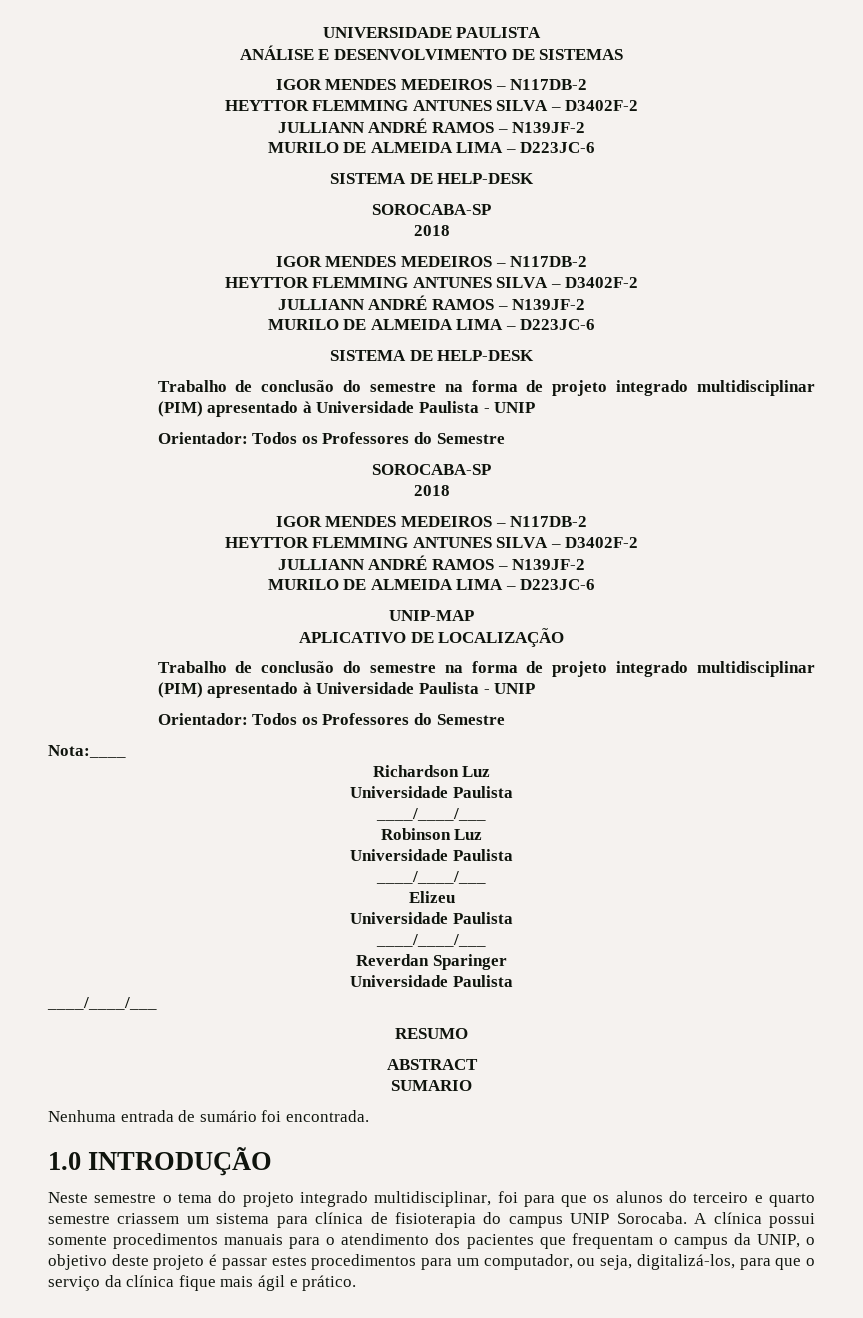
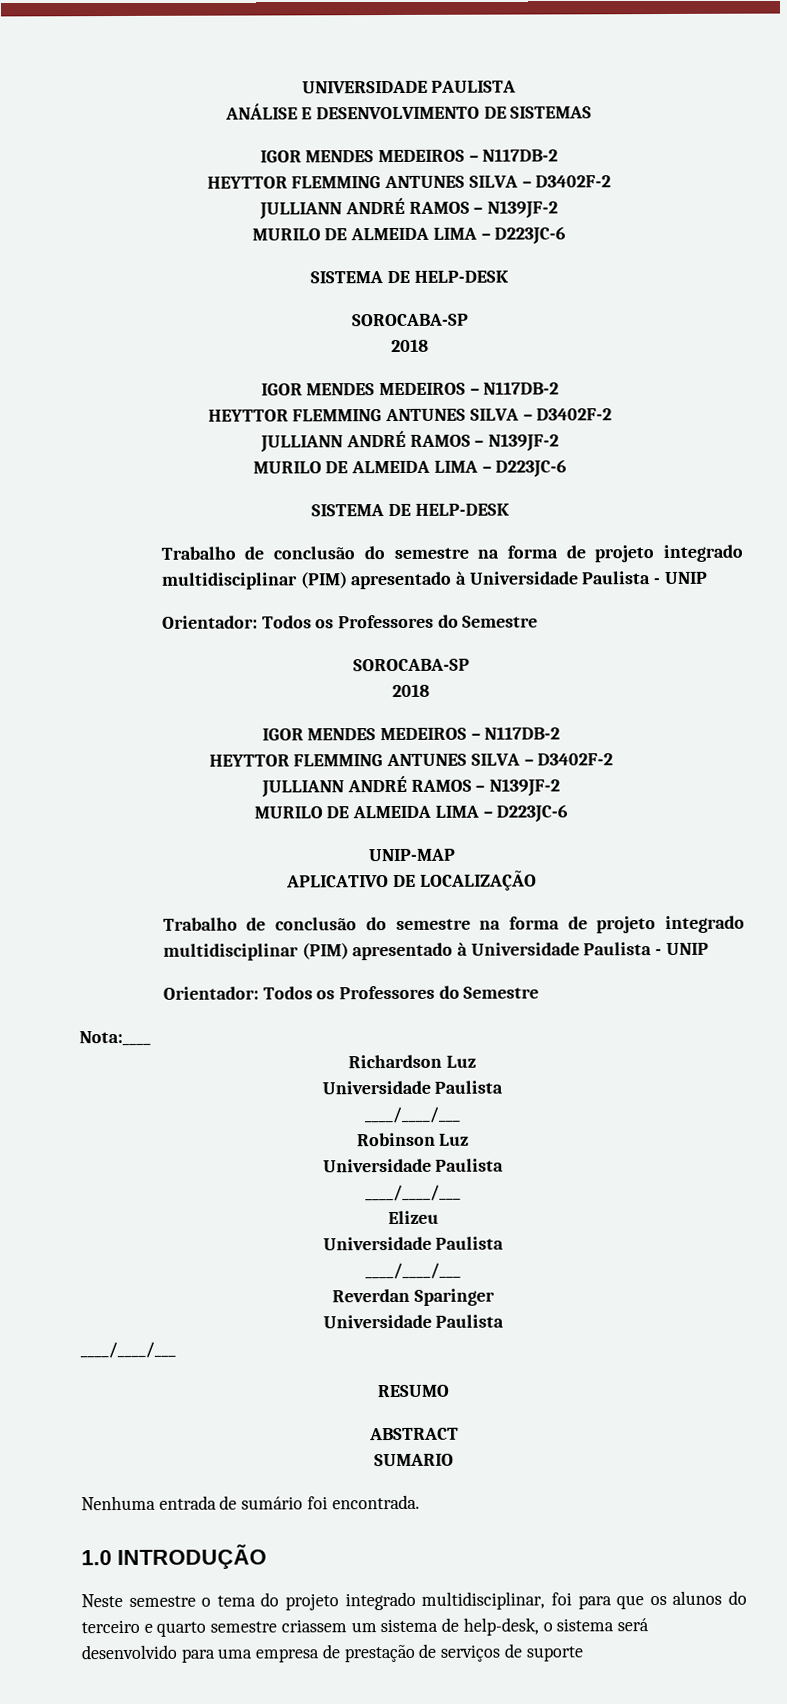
- Neste semestre o tema do projeto integrado multidisciplinar, foi para que os alunos do terceiro e quarto semestre criassem um sistema para clínica de fisioterapia do campus UNIP Sorocaba. A clínica possui somente procedimentos manuais para o atendimento dos pacientes que frequentam o campus da UNIP, o objetivo deste projeto é passar estes procedimentos para um computador, ou seja, digitalizá-los, para que o serviço da clínica fique mais ágil e prático.
+ Neste semestre o tema do projeto integrado multidisciplinar, foi para que os alunos do terceiro e quarto semestre criassem um sistema de help-desk, o sistema será desenvolvido para uma empresa de prestação de serviços de suporte

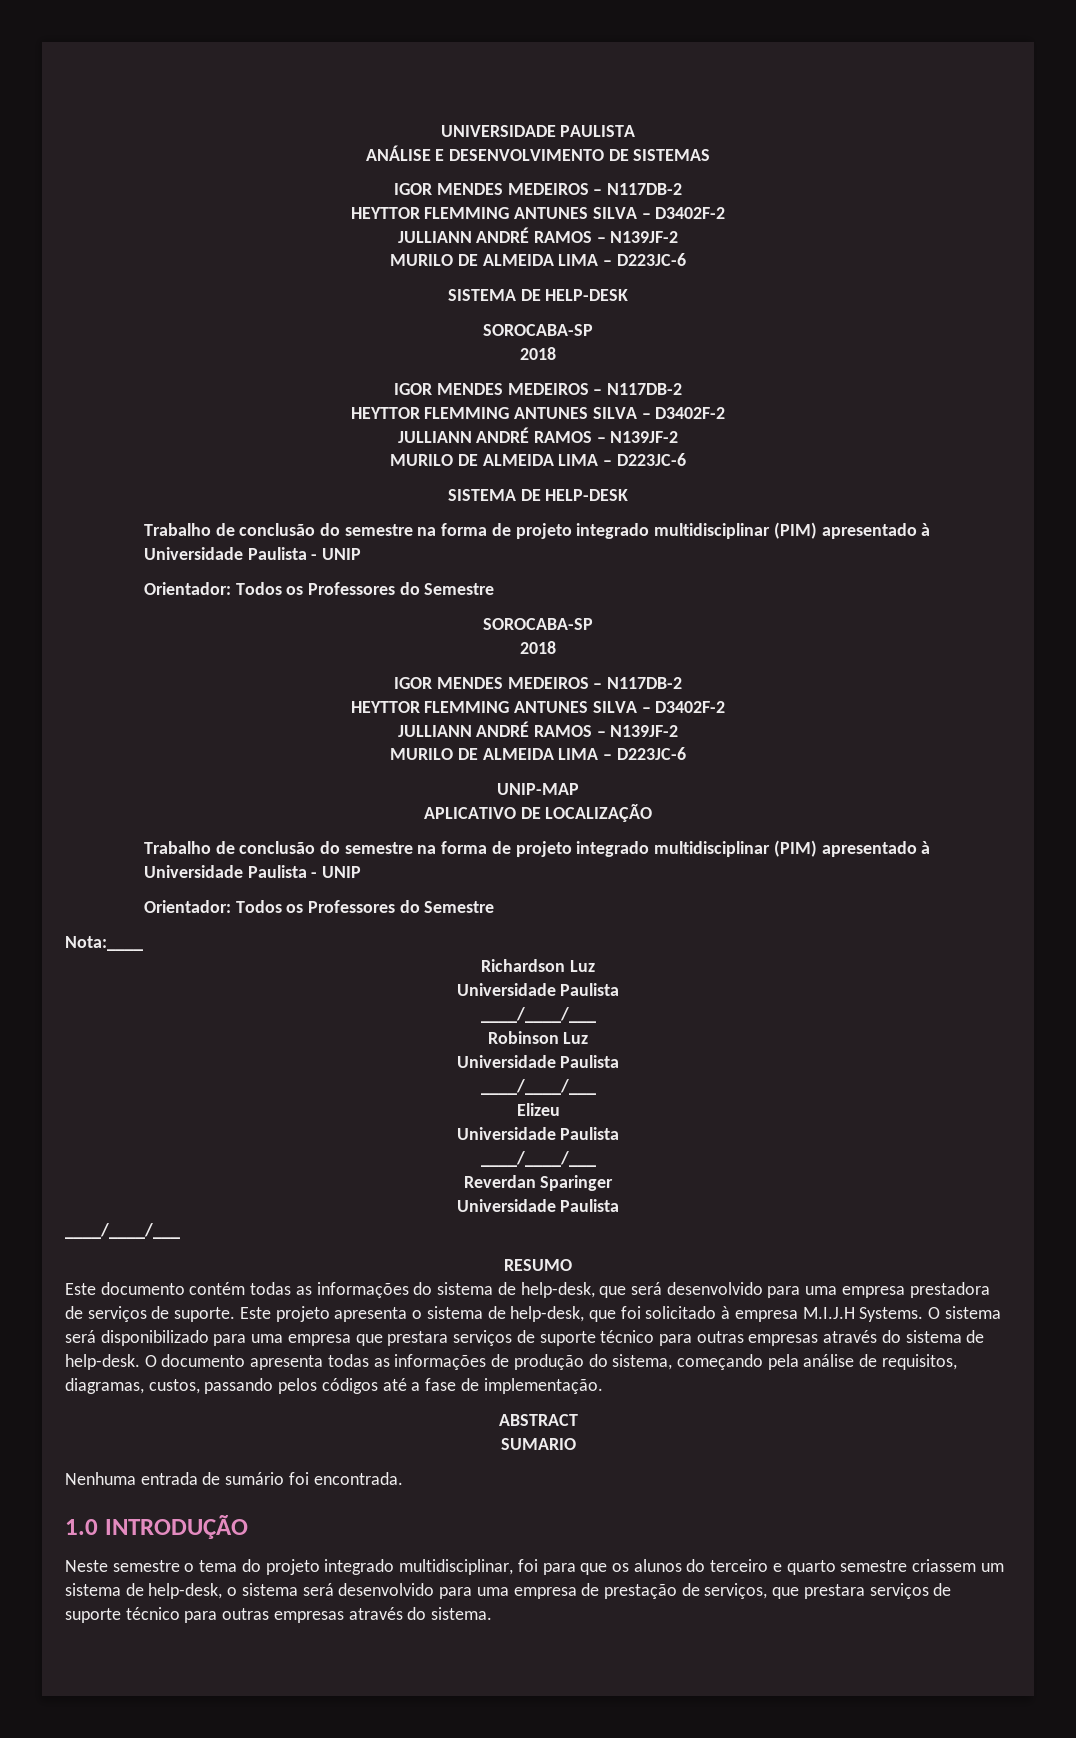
+ Este documento contém todas as informações do sistema de help-desk, que será desenvolvido para uma empresa prestadora de serviços de suporte. Este projeto apresenta o sistema de help-desk, que foi solicitado à empresa M.I.J.H Systems. O sistema será disponibilizado para uma empresa que prestara serviços de suporte técnico para outras empresas através do sistema de help-desk. O documento apresenta todas as informações de produção do sistema, começando pela análise de requisitos, diagramas, custos, passando pelos códigos até a fase de implementação.
- Neste semestre o tema do projeto integrado multidisciplinar, foi para que os alunos do terceiro e quarto semestre criassem um sistema de help-desk, o sistema será desenvolvido para uma empresa de prestação de serviços de suporte
+ Neste semestre o tema do projeto integrado multidisciplinar, foi para que os alunos do terceiro e quarto semestre criassem um sistema de help-desk, o sistema será desenvolvido para uma empresa de prestação de serviços, que prestara serviços de suporte técnico para outras empresas através do sistema.

